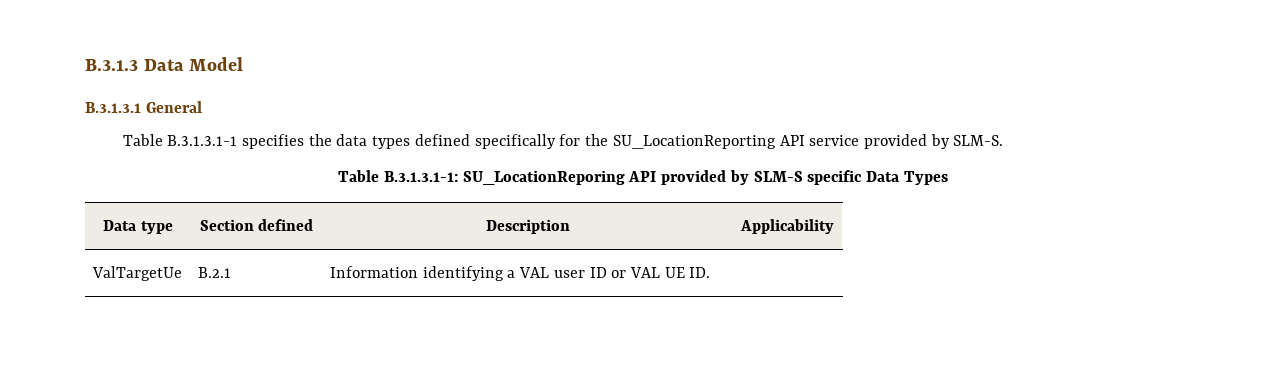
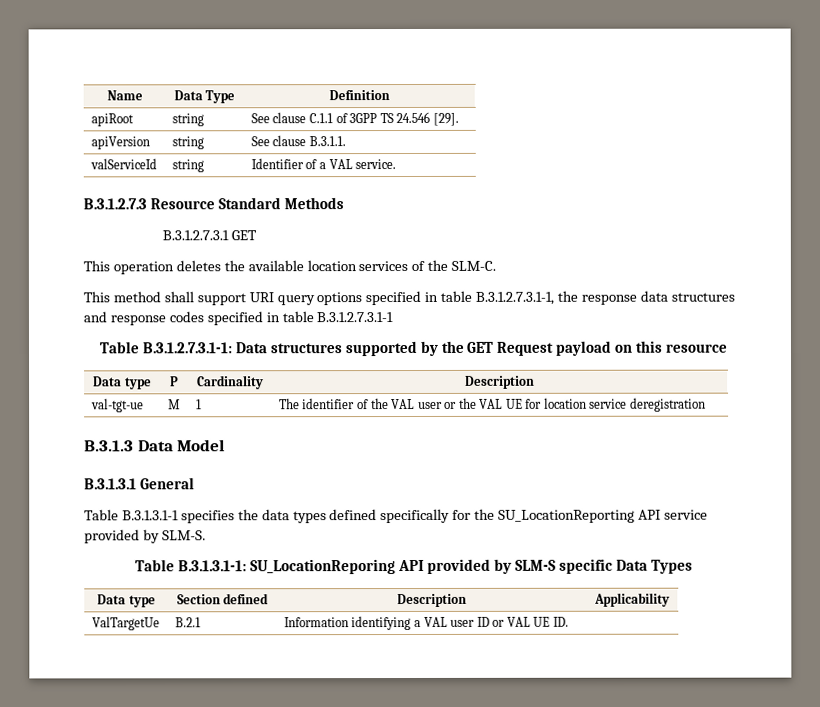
+ Name | Data Type | Definition
+ apiRoot | string | See clause C.1.1 of 3GPP TS 24.546 [29].
+ apiVersion | string | See clause B.3.1.1.
+ valServiceId | string | Identifier of a VAL service.
+ B.3.1.2.7.3 Resource Standard Methods
+ B.3.1.2.7.3.1 GET
+ This operation deletes the available location services of the SLM-C.
+ This method shall support URI query options specified in table B.3.1.2.7.3.1-1, the response data structures and response codes specified in table B.3.1.2.7.3.1-1
+ Table B.3.1.2.7.3.1-1: Data structures supported by the GET Request payload on this resource
+ Data type | P | Cardinality | Description
+ val-tgt-ue | M | 1 | The identifier of the VAL user or the VAL UE for location service deregistration

